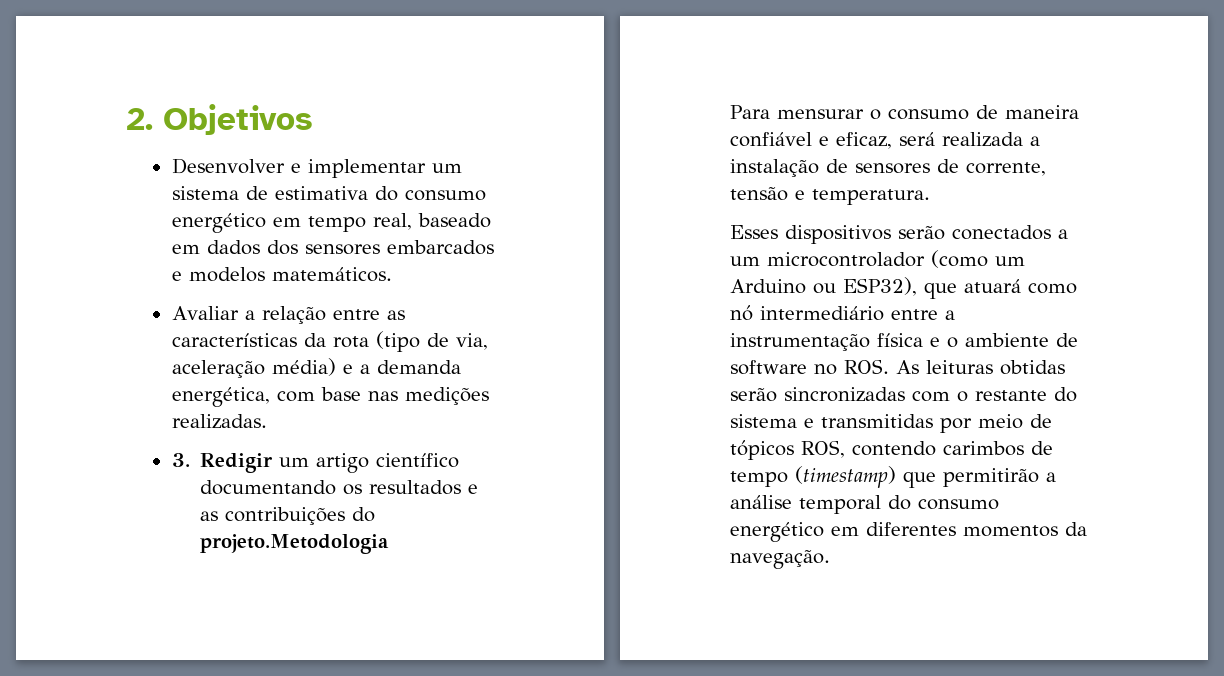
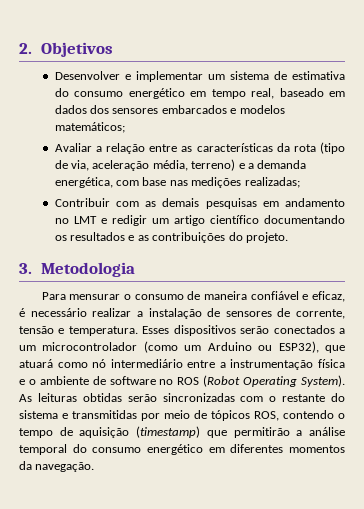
- Desenvolver e implementar um sistema de estimativa do consumo energético em tempo real, baseado em dados dos sensores embarcados e modelos matemáticos.
+ Desenvolver e implementar um sistema de estimativa do consumo energético em tempo real, baseado em dados dos sensores embarcados e modelos matemáticos;
- Avaliar a relação entre as características da rota (tipo de via, aceleração média) e a demanda energética, com base nas medições realizadas.
- 3. Redigir um artigo científico documentando os resultados e as contribuições do projeto.Metodologia
+ Avaliar a relação entre as características da rota (tipo de via, aceleração média, terreno) e a demanda energética, com base nas medições realizadas;
+ Contribuir com as demais pesquisas em andamento no LMT e redigir um artigo científico documentando os resultados e as contribuições do projeto.
+ 3. Metodologia
- Para mensurar o consumo de maneira confiável e eficaz, será realizada a instalação de sensores de corrente, tensão e temperatura.
- Esses dispositivos serão conectados a um microcontrolador (como um Arduino ou ESP32), que atuará como nó intermediário entre a instrumentação física e o ambiente de software no ROS. As leituras obtidas serão sincronizadas com o restante do sistema e transmitidas por meio de tópicos ROS, contendo carimbos de tempo (timestamp) que permitirão a análise temporal do consumo energético em diferentes momentos da navegação.
+ Para mensurar o consumo de maneira confiável e eficaz, é necessário realizar a instalação de sensores de corrente, tensão e temperatura. Esses dispositivos serão conectados a um microcontrolador (como um Arduino ou ESP32), que atuará como nó intermediário entre a instrumentação física e o ambiente de software no ROS (Robot Operating System). As leituras obtidas serão sincronizadas com o restante do sistema e transmitidas por meio de tópicos ROS, contendo o tempo de aquisição (timestamp) que permitirão a análise temporal do consumo energético em diferentes momentos da navegação.

